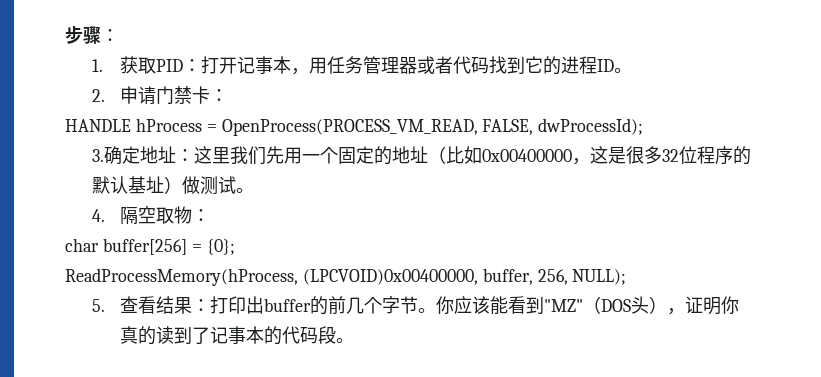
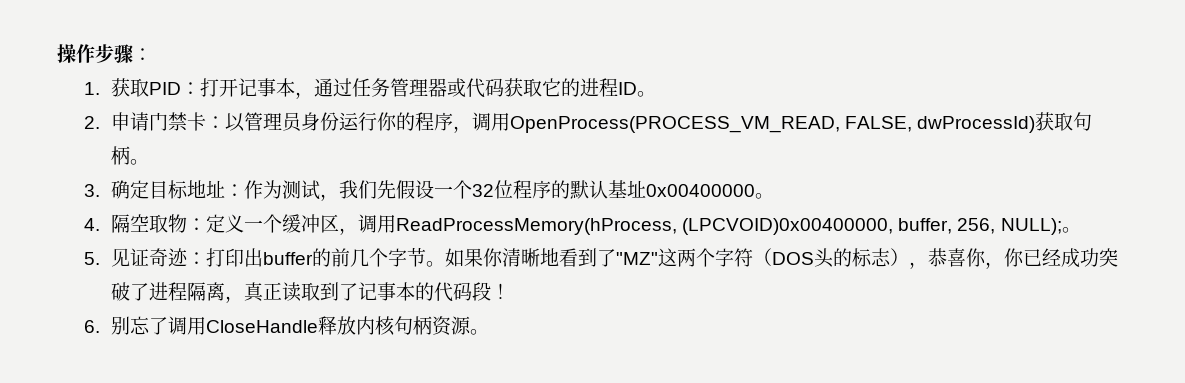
- 步骤：
+ 操作步骤：
- 1.获取PID：打开记事本，用任务管理器或者代码找到它的进程ID。
+ 1.获取PID：打开记事本，通过任务管理器或代码获取它的进程ID。
- 2.申请门禁卡：
- HANDLE hProcess = OpenProcess(PROCESS_VM_READ, FALSE, dwProcessId);
- 3.确定地址：这里我们先用一个固定的地址（比如0x00400000，这是很多32位程序的默认基址）做测试。
+ 2.申请门禁卡：以管理员身份运行你的程序，调用OpenProcess(PROCESS_VM_READ, FALSE, dwProcessId)获取句柄。
+ 3.确定目标地址：作为测试，我们先假设一个32位程序的默认基址0x00400000。
- 4.隔空取物：
- char buffer[256] = {0};
- ReadProcessMemory(hProcess, (LPCVOID)0x00400000, buffer, 256, NULL);
+ 4.隔空取物：定义一个缓冲区，调用ReadProcessMemory(hProcess, (LPCVOID)0x00400000, buffer, 256, NULL);。
- 5.查看结果：打印出buffer的前几个字节。
+ 5.见证奇迹：打印出buffer的前几个字节。
- 你应该能看到"MZ"（DOS头），证明你真的读到了记事本的代码段。
+ 如果你清晰地看到了"MZ"这两个字符（DOS头的标志），恭喜你，你已经成功突破了进程隔离，真正读取到了记事本的代码段！
+ 6.别忘了调用CloseHandle释放内核句柄资源。

